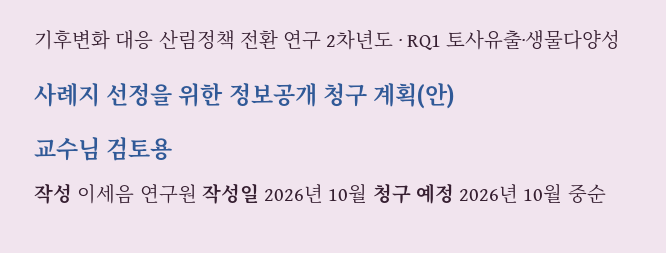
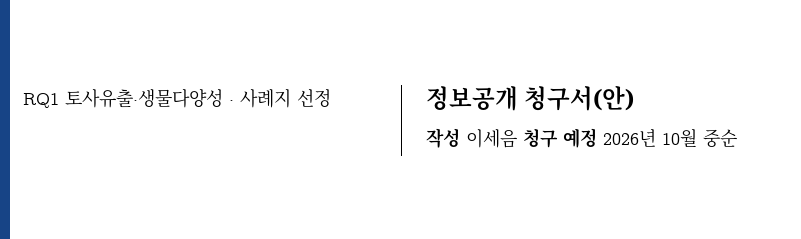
- 기후변화 대응 산림정책 전환 연구 2차년도 · RQ1 토사유출·생물다양성
- 사례지 선정을 위한 정보공개 청구 계획(안)
- 교수님 검토용
- 작성 이세음 연구원 작성일 2026년 10월 청구 예정 2026년 10월 중순
+ RQ1 토사유출·생물다양성 · 사례지 선정
+ 정보공개 청구서(안)
+ 작성 이세음 청구 예정 2026년 10월 중순

